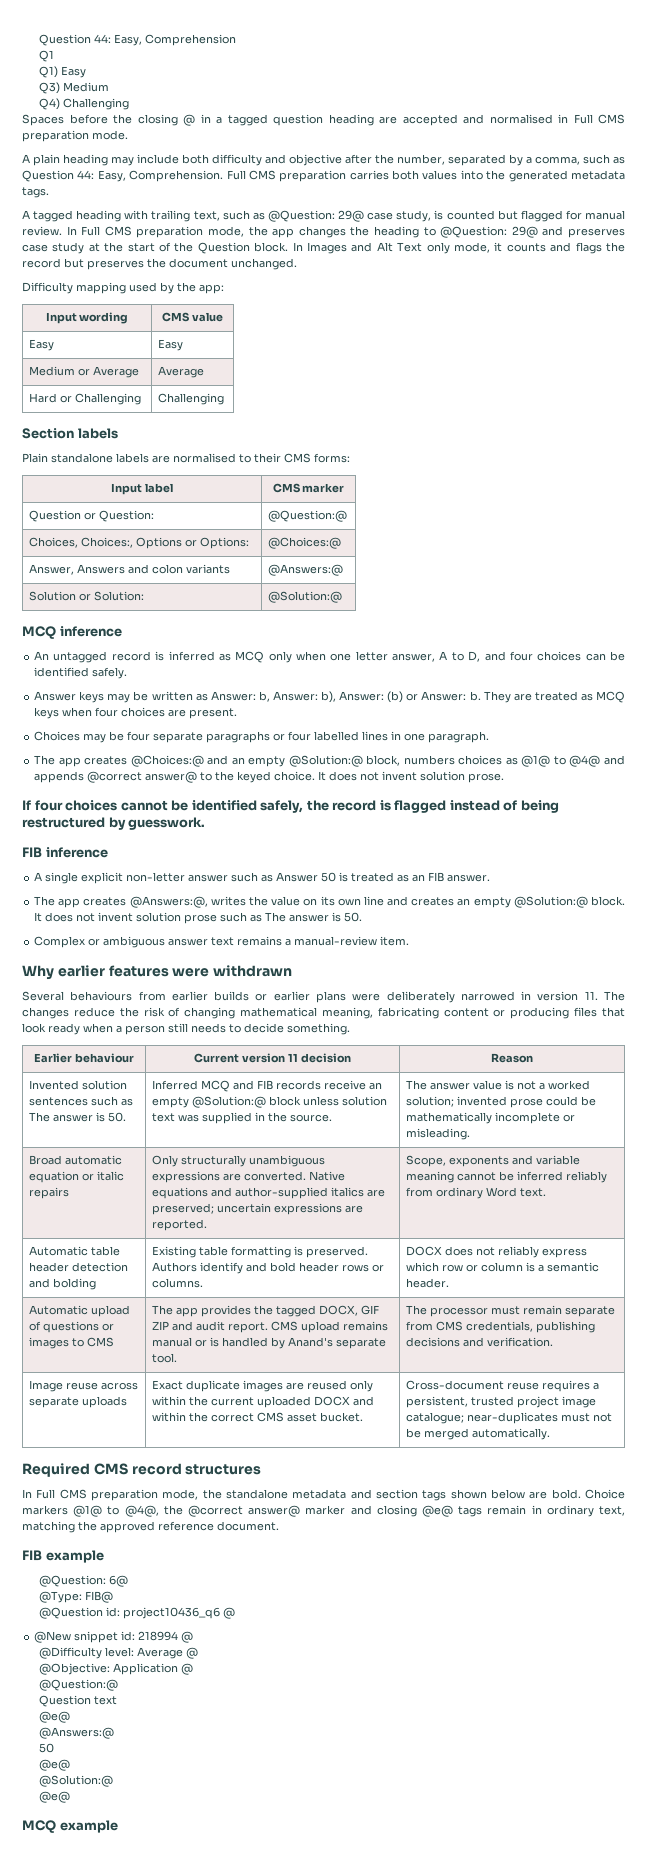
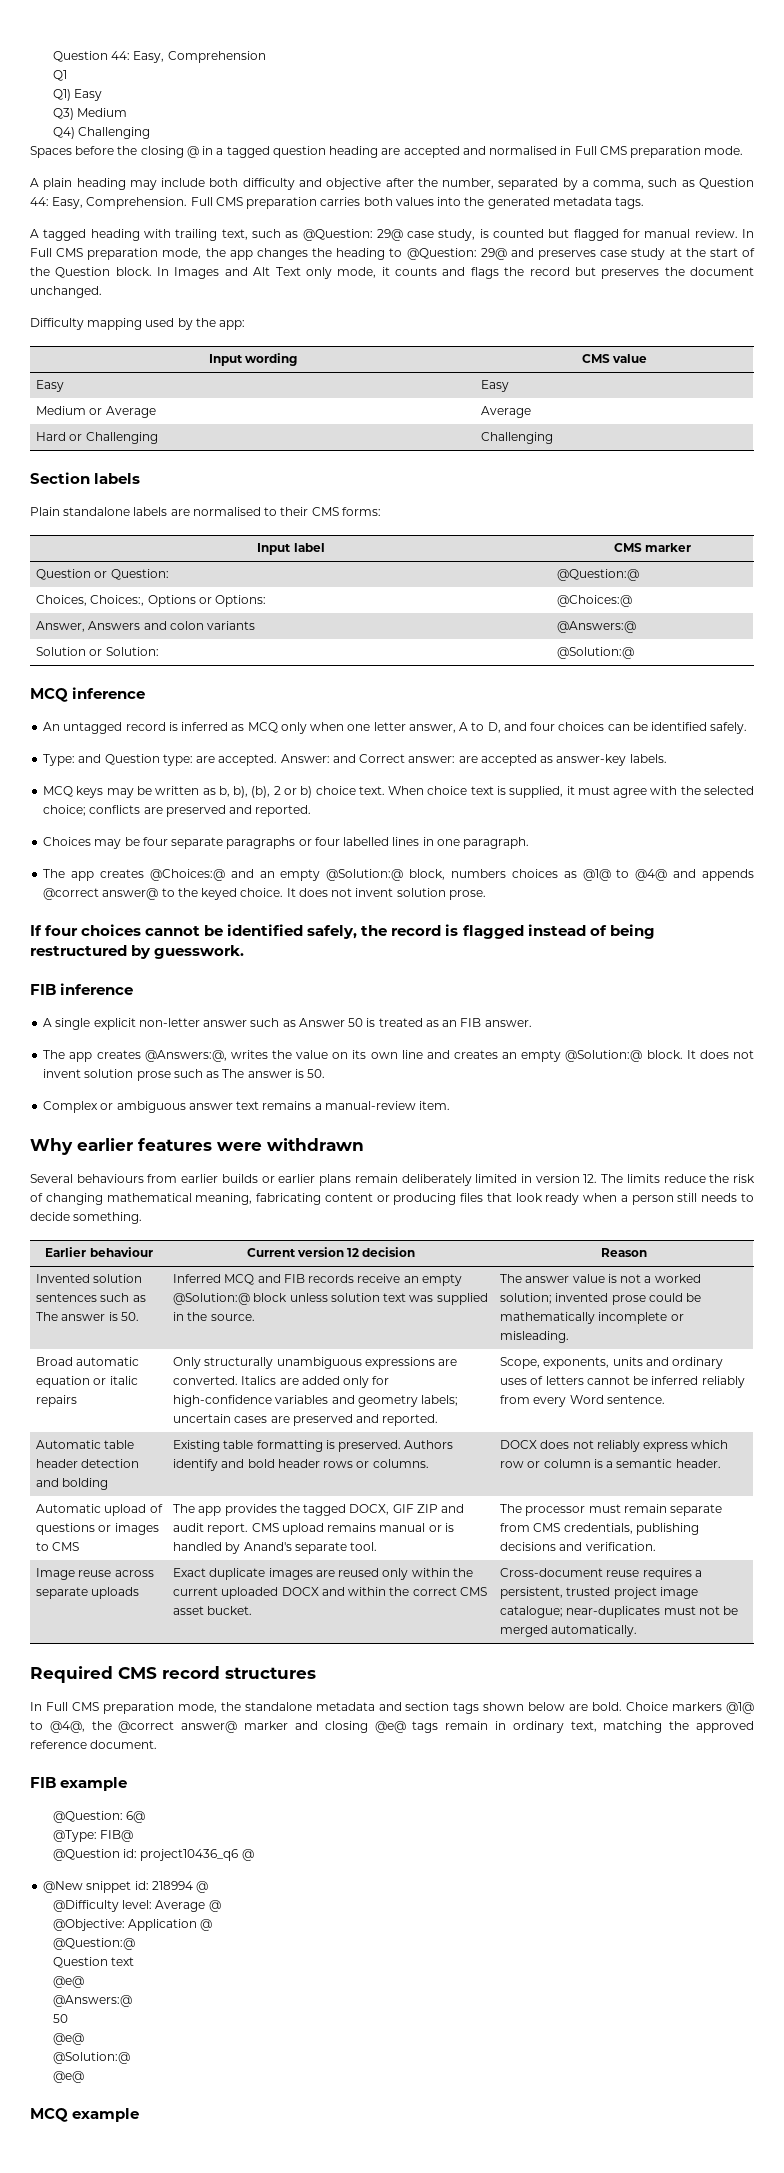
- Answer keys may be written as Answer: b, Answer: b), Answer: (b) or Answer: b. They are treated as MCQ keys when four choices are present.
+ Type: and Question type: are accepted. Answer: and Correct answer: are accepted as answer-key labels.
+ MCQ keys may be written as b, b), (b), 2 or b) choice text. When choice text is supplied, it must agree with the selected choice; conflicts are preserved and reported.
- Several behaviours from earlier builds or earlier plans were deliberately narrowed in version 11. The changes reduce the risk of changing mathematical meaning, fabricating content or producing files that look ready when a person still needs to decide something.
+ Several behaviours from earlier builds or earlier plans remain deliberately limited in version 12. The limits reduce the risk of changing mathematical meaning, fabricating content or producing files that look ready when a person still needs to decide something.
- Earlier behaviour | Current version 11 decision | Reason
+ Earlier behaviour | Current version 12 decision | Reason
- Native equations and author-supplied italics are preserved; uncertain expressions are reported. | Scope, exponents and variable meaning cannot be inferred reliably from ordinary Word text.
+ Italics are added only for high-confidence variables and geometry labels; uncertain cases are preserved and reported. | Scope, exponents, units and ordinary uses of letters cannot be inferred reliably from every Word sentence.

